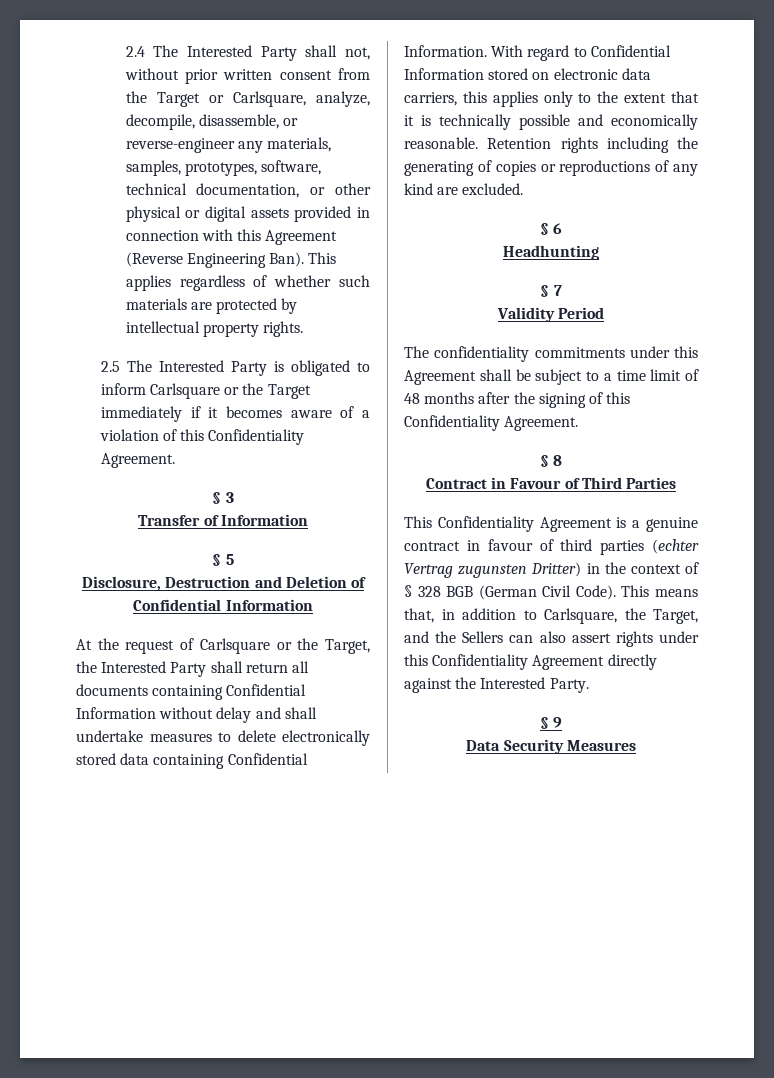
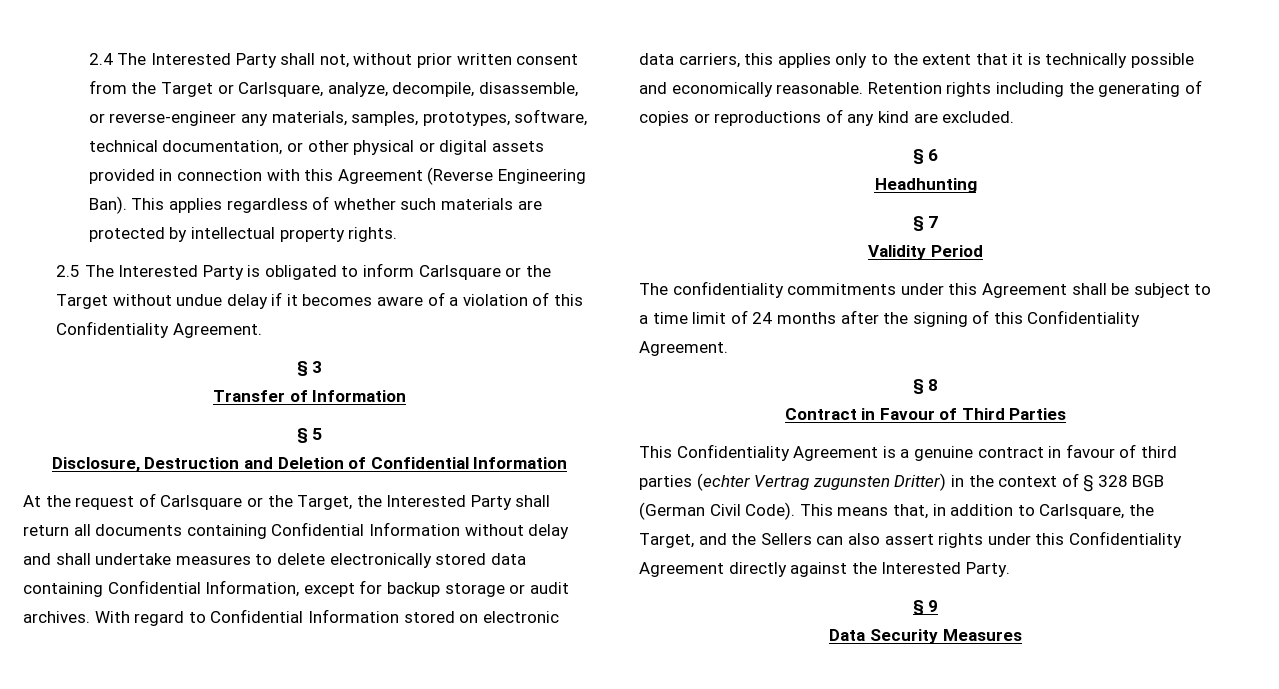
- 2.5 The Interested Party is obligated to inform Carlsquare or the Target immediately if it becomes aware of a violation of this Confidentiality Agreement.
+ 2.5 The Interested Party is obligated to inform Carlsquare or the Target without undue delay if it becomes aware of a violation of this Confidentiality Agreement.
- At the request of Carlsquare or the Target, the Interested Party shall return all documents containing Confidential Information without delay and shall undertake measures to delete electronically stored data containing Confidential Information.
+ At the request of Carlsquare or the Target, the Interested Party shall return all documents containing Confidential Information without delay and shall undertake measures to delete electronically stored data containing Confidential Information, except for backup storage or audit archives.
- The confidentiality commitments under this Agreement shall be subject to a time limit of 48 months after the signing of this Confidentiality Agreement.
+ The confidentiality commitments under this Agreement shall be subject to a time limit of 24 months after the signing of this Confidentiality Agreement.

